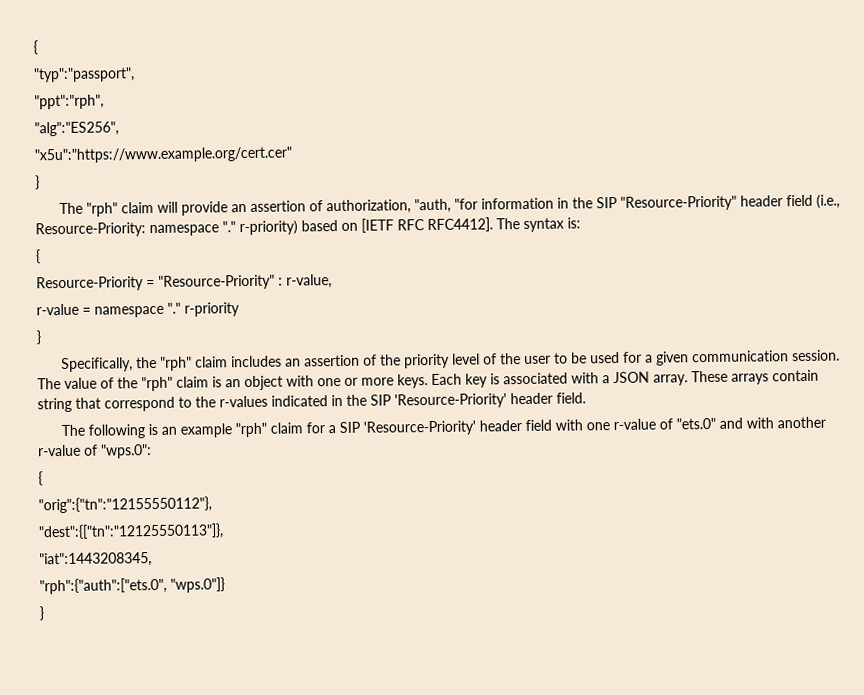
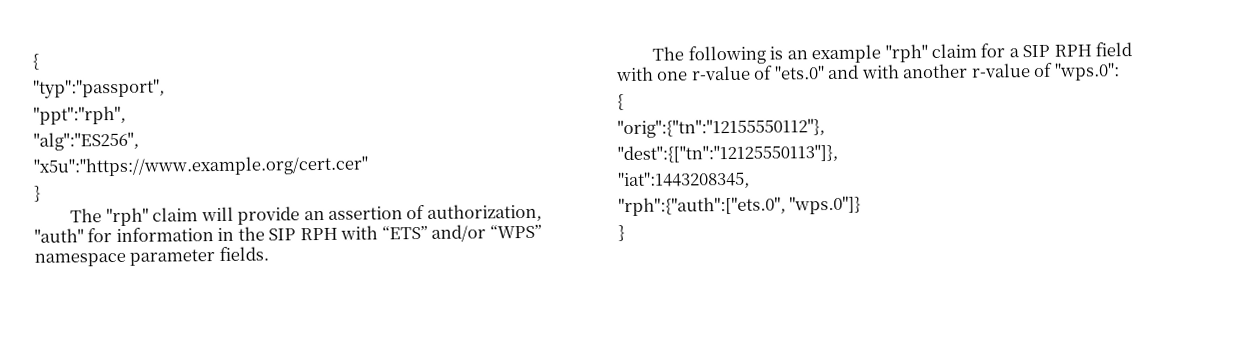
- The "rph" claim will provide an assertion of authorization, "auth, "for information in the SIP "Resource-Priority" header field (i.e., Resource-Priority: namespace "." r-priority) based on [IETF RFC RFC4412]. The syntax is:
- {
- Resource-Priority = "Resource-Priority" : r-value,
- r-value = namespace "." r-priority
- }
- Specifically, the "rph" claim includes an assertion of the priority level of the user to be used for a given communication session. The value of the "rph" claim is an object with one or more keys. Each key is associated with a JSON array. These arrays contain string that correspond to the r-values indicated in the SIP 'Resource-Priority' header field.
+ The "rph" claim will provide an assertion of authorization, "auth" for information in the SIP RPH with “ETS” and/or “WPS” namespace parameter fields.
- The following is an example "rph" claim for a SIP 'Resource-Priority' header field with one r-value of "ets.0" and with another r-value of "wps.0":
+ The following is an example "rph" claim for a SIP RPH field with one r-value of "ets.0" and with another r-value of "wps.0":

